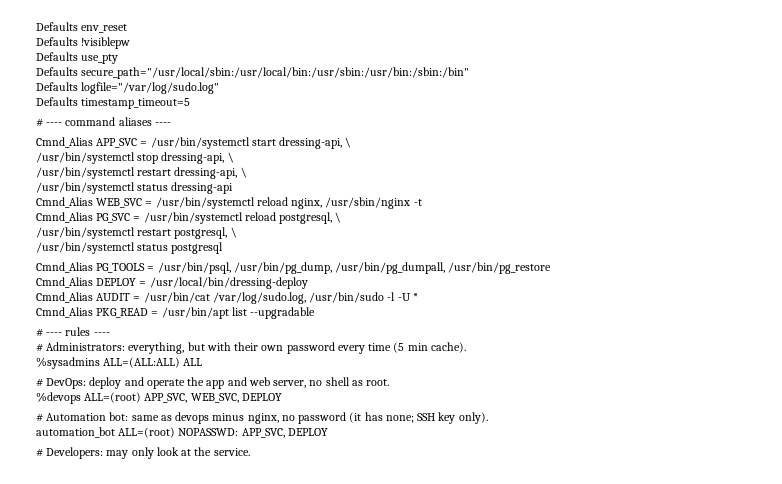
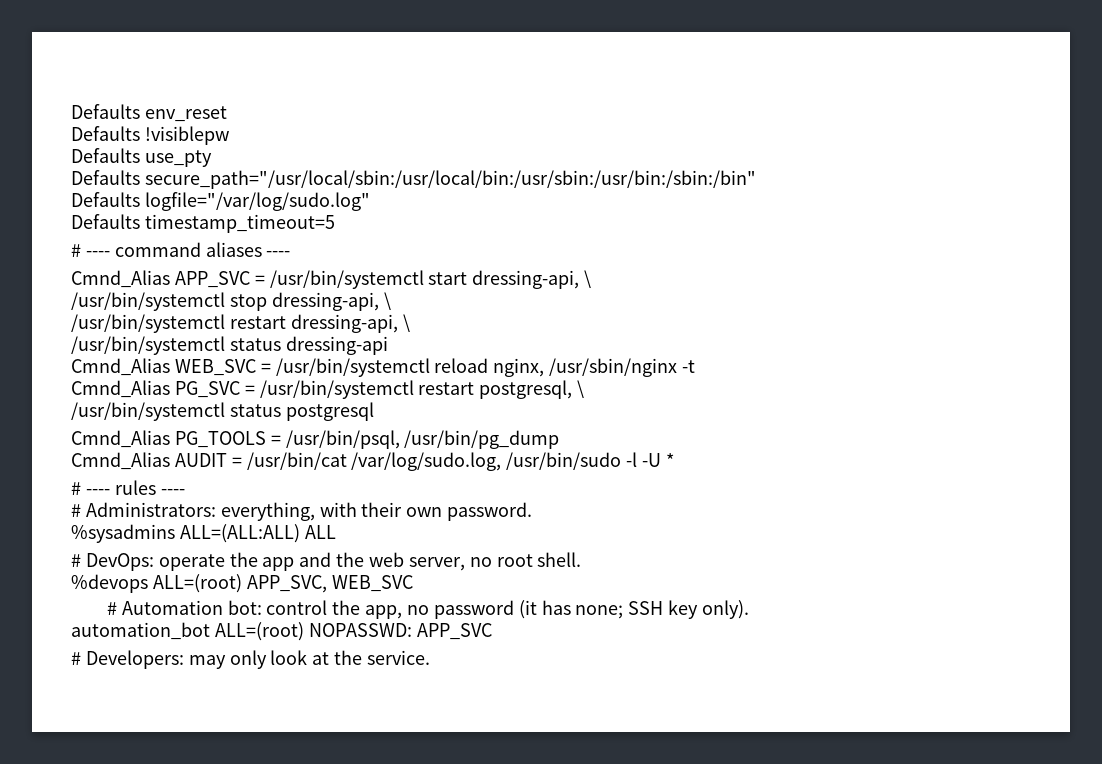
- Cmnd_Alias PG_SVC = /usr/bin/systemctl reload postgresql, \
- /usr/bin/systemctl restart postgresql, \
+ Cmnd_Alias PG_SVC = /usr/bin/systemctl restart postgresql, \
- Cmnd_Alias PG_TOOLS = /usr/bin/psql, /usr/bin/pg_dump, /usr/bin/pg_dumpall, /usr/bin/pg_restore
- Cmnd_Alias DEPLOY = /usr/local/bin/dressing-deploy
+ Cmnd_Alias PG_TOOLS = /usr/bin/psql, /usr/bin/pg_dump
- Cmnd_Alias PKG_READ = /usr/bin/apt list --upgradable
- # Administrators: everything, but with their own password every time (5 min cache).
+ # Administrators: everything, with their own password.
- # DevOps: deploy and operate the app and web server, no shell as root.
+ # DevOps: operate the app and the web server, no root shell.
- %devops ALL=(root) APP_SVC, WEB_SVC, DEPLOY
+ %devops ALL=(root) APP_SVC, WEB_SVC
- # Automation bot: same as devops minus nginx, no password (it has none; SSH key only).
+ # Automation bot: control the app, no password (it has none; SSH key only).
- automation_bot ALL=(root) NOPASSWD: APP_SVC, DEPLOY
+ automation_bot ALL=(root) NOPASSWD: APP_SVC

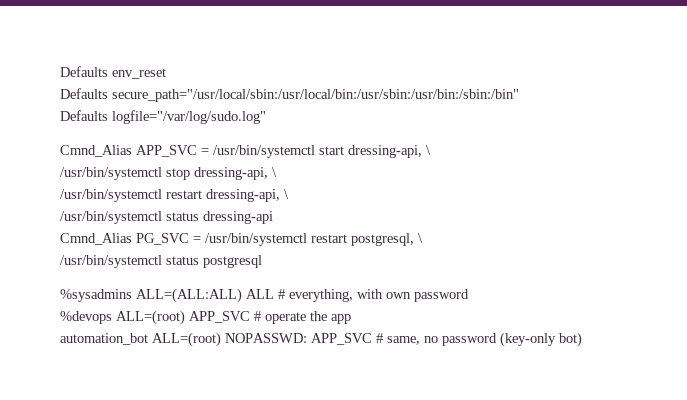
- Defaults !visiblepw
- Defaults use_pty
- Defaults timestamp_timeout=5
- # ---- command aliases ----
- Cmnd_Alias WEB_SVC = /usr/bin/systemctl reload nginx, /usr/sbin/nginx -t
- Cmnd_Alias PG_TOOLS = /usr/bin/psql, /usr/bin/pg_dump
- Cmnd_Alias AUDIT = /usr/bin/cat /var/log/sudo.log, /usr/bin/sudo -l -U *
- # ---- rules ----
- # Administrators: everything, with their own password.
- %sysadmins ALL=(ALL:ALL) ALL
- # DevOps: operate the app and the web server, no root shell.
- %devops ALL=(root) APP_SVC, WEB_SVC
- # Automation bot: control the app, no password (it has none; SSH key only).
- automation_bot ALL=(root) NOPASSWD: APP_SVC
- # Developers: may only look at the service.
+ %sysadmins ALL=(ALL:ALL) ALL # everything, with own password
+ %devops ALL=(root) APP_SVC # operate the app
+ automation_bot ALL=(root) NOPASSWD: APP_SVC # same, no password (key-only bot)

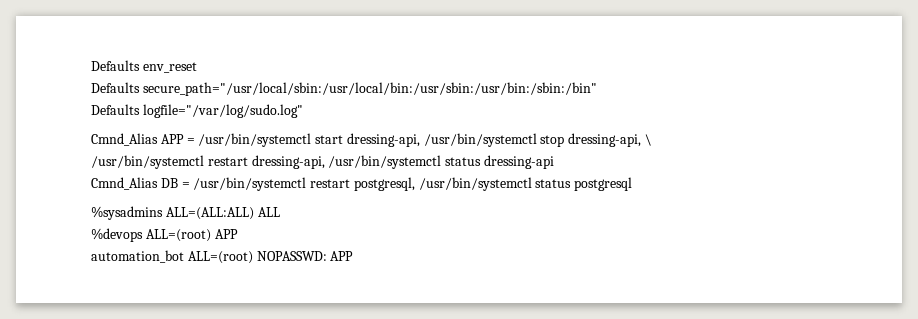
- Cmnd_Alias APP_SVC = /usr/bin/systemctl start dressing-api, \
- /usr/bin/systemctl stop dressing-api, \
+ Cmnd_Alias APP = /usr/bin/systemctl start dressing-api, /usr/bin/systemctl stop dressing-api, \
- /usr/bin/systemctl restart dressing-api, \
- /usr/bin/systemctl status dressing-api
+ /usr/bin/systemctl restart dressing-api, /usr/bin/systemctl status dressing-api
- Cmnd_Alias PG_SVC = /usr/bin/systemctl restart postgresql, \
- /usr/bin/systemctl status postgresql
+ Cmnd_Alias DB = /usr/bin/systemctl restart postgresql, /usr/bin/systemctl status postgresql
- %sysadmins ALL=(ALL:ALL) ALL # everything, with own password
- %devops ALL=(root) APP_SVC # operate the app
- automation_bot ALL=(root) NOPASSWD: APP_SVC # same, no password (key-only bot)
+ %sysadmins ALL=(ALL:ALL) ALL
+ %devops ALL=(root) APP
+ automation_bot ALL=(root) NOPASSWD: APP

